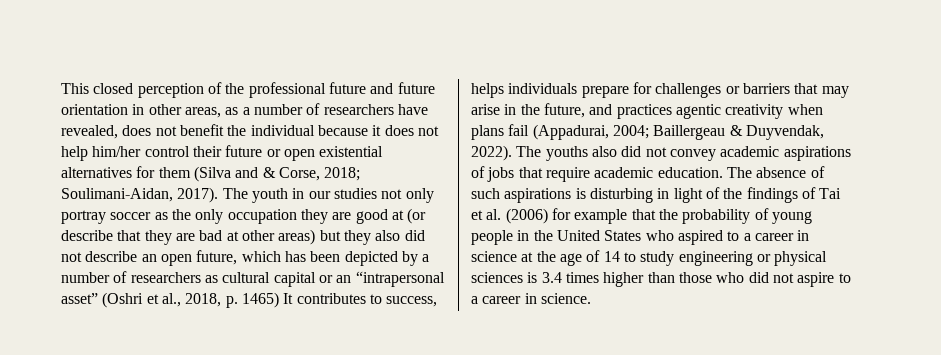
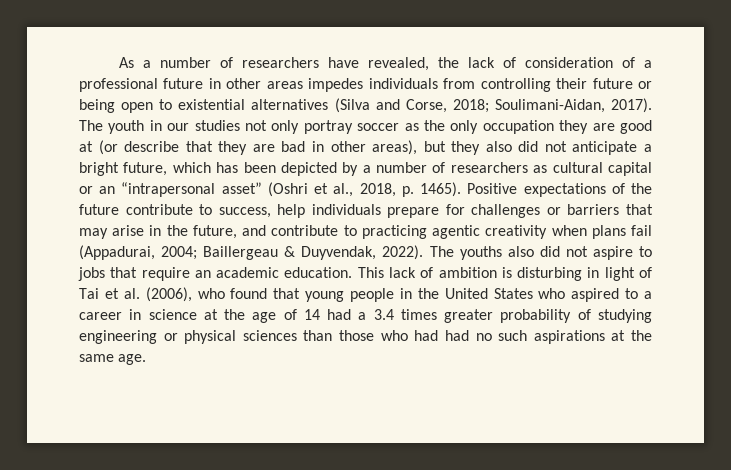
- This closed perception of the professional future and future orientation in other areas, as a number of researchers have revealed, does not benefit the individual because it does not help him/her control their future or open existential alternatives for them (Silva and & Corse, 2018; Soulimani-Aidan, 2017).
+ As a number of researchers have revealed, the lack of consideration of a professional future in other areas impedes individuals from controlling their future or being open to existential alternatives (Silva and Corse, 2018; Soulimani-Aidan, 2017).
- The youth in our studies not only portray soccer as the only occupation they are good at (or describe that they are bad at other areas) but they also did not describe an open future, which has been depicted by a number of researchers as cultural capital or an “intrapersonal asset” (Oshri et al., 2018, p. 1465) It contributes to success, helps individuals prepare for challenges or barriers that may arise in the future, and practices agentic creativity when plans fail (Appadurai, 2004;
+ The youth in our studies not only portray soccer as the only occupation they are good at (or describe that they are bad in other areas), but they also did not anticipate a bright future, which has been depicted by a number of researchers as cultural capital or an “intrapersonal asset” (Oshri et al., 2018, p. 1465). Positive expectations of the future contribute to success, help individuals prepare for challenges or barriers that may arise in the future, and contribute to practicing agentic creativity when plans fail (Appadurai, 2004;
- The youths also did not convey academic aspirations of jobs that require academic education.
+ The youths also did not aspire to jobs that require an academic education.
- The absence of such aspirations is disturbing in light of the findings of Tai et al. (2006) for example that the probability of young people in the United States who aspired to a career in science at the age of 14 to study engineering or physical sciences is 3.4 times higher than those who did not aspire to a career in science.
+ This lack of ambition is disturbing in light of Tai et al. (2006), who found that young people in the United States who aspired to a career in science at the age of 14 had a 3.4 times greater probability of studying engineering or physical sciences than those who had had no such aspirations at the same age.

